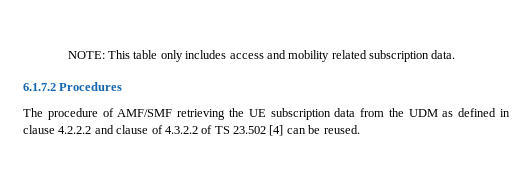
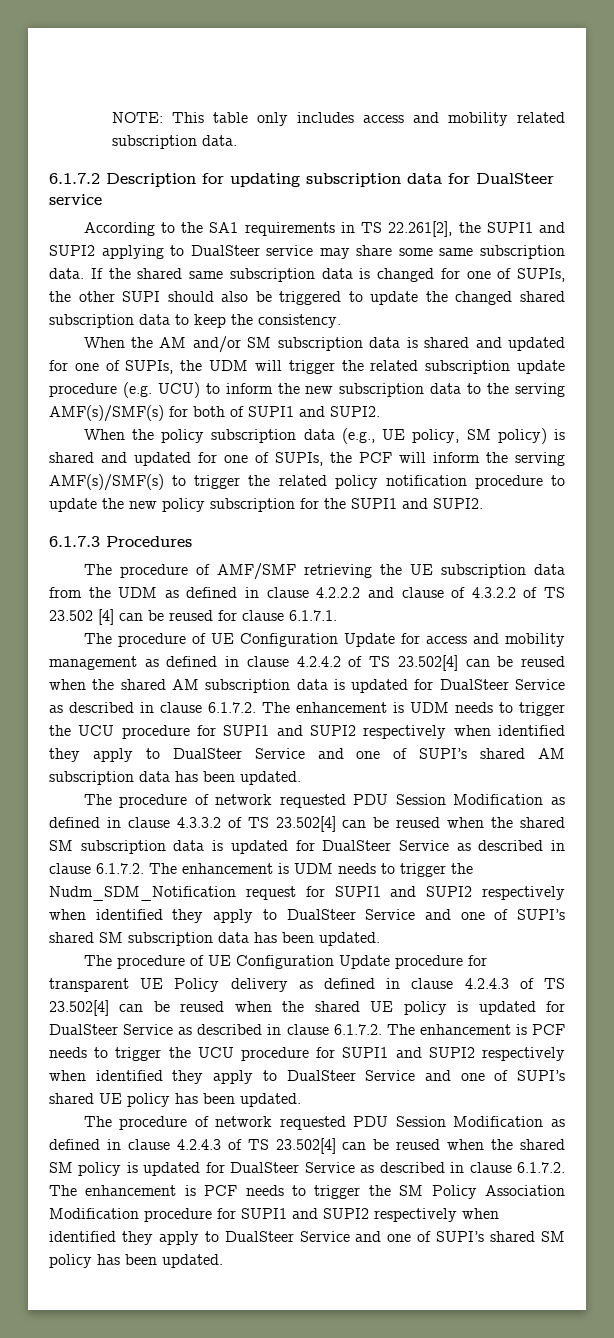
- 6.1.7.2 Procedures
+ 6.1.7.2 Description for updating subscription data for DualSteer service
+ According to the SA1 requirements in TS 22.261[2], the SUPI1 and SUPI2 applying to DualSteer service may share some same subscription data. If the shared same subscription data is changed for one of SUPIs, the other SUPI should also be triggered to update the changed shared subscription data to keep the consistency.
+ When the AM and/or SM subscription data is shared and updated for one of SUPIs, the UDM will trigger the related subscription update procedure (e.g. UCU) to inform the new subscription data to the serving AMF(s)/SMF(s) for both of SUPI1 and SUPI2.
+ When the policy subscription data (e.g., UE policy, SM policy) is shared and updated for one of SUPIs, the PCF will inform the serving AMF(s)/SMF(s) to trigger the related policy notification procedure to update the new policy subscription for the SUPI1 and SUPI2.
+ 6.1.7.3 Procedures
- The procedure of AMF/SMF retrieving the UE subscription data from the UDM as defined in clause 4.2.2.2 and clause of 4.3.2.2 of TS 23.502 [4] can be reused.
+ The procedure of AMF/SMF retrieving the UE subscription data from the UDM as defined in clause 4.2.2.2 and clause of 4.3.2.2 of TS 23.502 [4] can be reused for clause 6.1.7.1.
+ The procedure of UE Configuration Update for access and mobility management as defined in clause 4.2.4.2 of TS 23.502[4] can be reused when the shared AM subscription data is updated for DualSteer Service as described in clause 6.1.7.2. The enhancement is UDM needs to trigger the UCU procedure for SUPI1 and SUPI2 respectively when identified they apply to DualSteer Service and one of SUPI’s shared AM subscription data has been updated.
+ The procedure of network requested PDU Session Modification as defined in clause 4.3.3.2 of TS 23.502[4] can be reused when the shared SM subscription data is updated for DualSteer Service as described in clause 6.1.7.2. The enhancement is UDM needs to trigger the Nudm_SDM_Notification request for SUPI1 and SUPI2 respectively when identified they apply to DualSteer Service and one of SUPI’s shared SM subscription data has been updated.
+ The procedure of UE Configuration Update procedure for transparent UE Policy delivery as defined in clause 4.2.4.3 of TS 23.502[4] can be reused when the shared UE policy is updated for DualSteer Service as described in clause 6.1.7.2. The enhancement is PCF needs to trigger the UCU procedure for SUPI1 and SUPI2 respectively when identified they apply to DualSteer Service and one of SUPI’s shared UE policy has been updated.
+ The procedure of network requested PDU Session Modification as defined in clause 4.2.4.3 of TS 23.502[4] can be reused when the shared SM policy is updated for DualSteer Service as described in clause 6.1.7.2. The enhancement is PCF needs to trigger the SM Policy Association Modification procedure for SUPI1 and SUPI2 respectively when identified they apply to DualSteer Service and one of SUPI’s shared SM policy has been updated.

